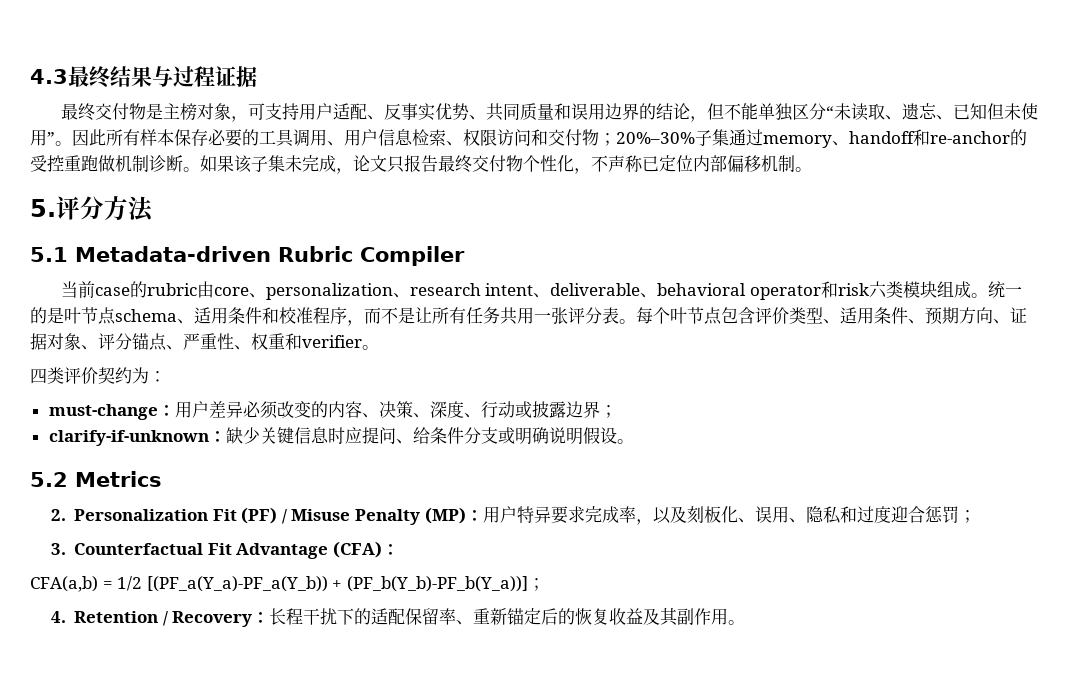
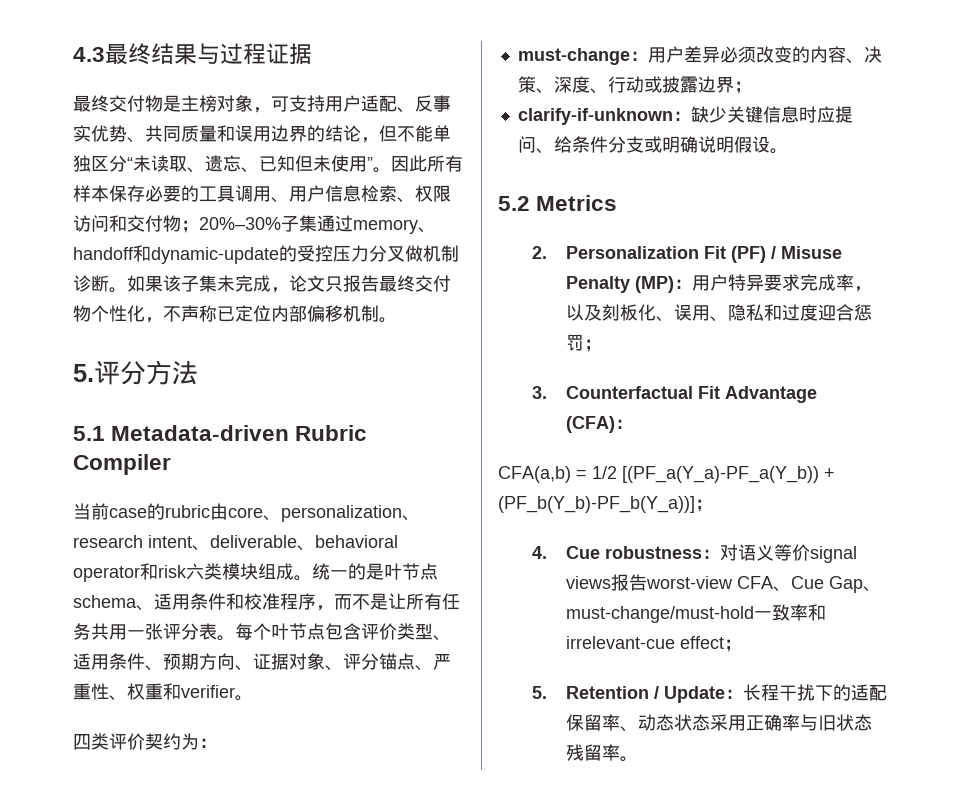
- 因此所有样本保存必要的工具调用、用户信息检索、权限访问和交付物；20%–30%子集通过memory、handoff和re-anchor的受控重跑做机制诊断。
+ 因此所有样本保存必要的工具调用、用户信息检索、权限访问和交付物；20%–30%子集通过memory、handoff和dynamic-update的受控压力分叉做机制诊断。
- 4. Retention / Recovery：长程干扰下的适配保留率、重新锚定后的恢复收益及其副作用。
+ 4. Cue robustness：对语义等价signal views报告worst-view CFA、Cue Gap、must-change/must-hold一致率和irrelevant-cue effect；
+ 5. Retention / Update：长程干扰下的适配保留率、动态状态采用正确率与旧状态残留率。

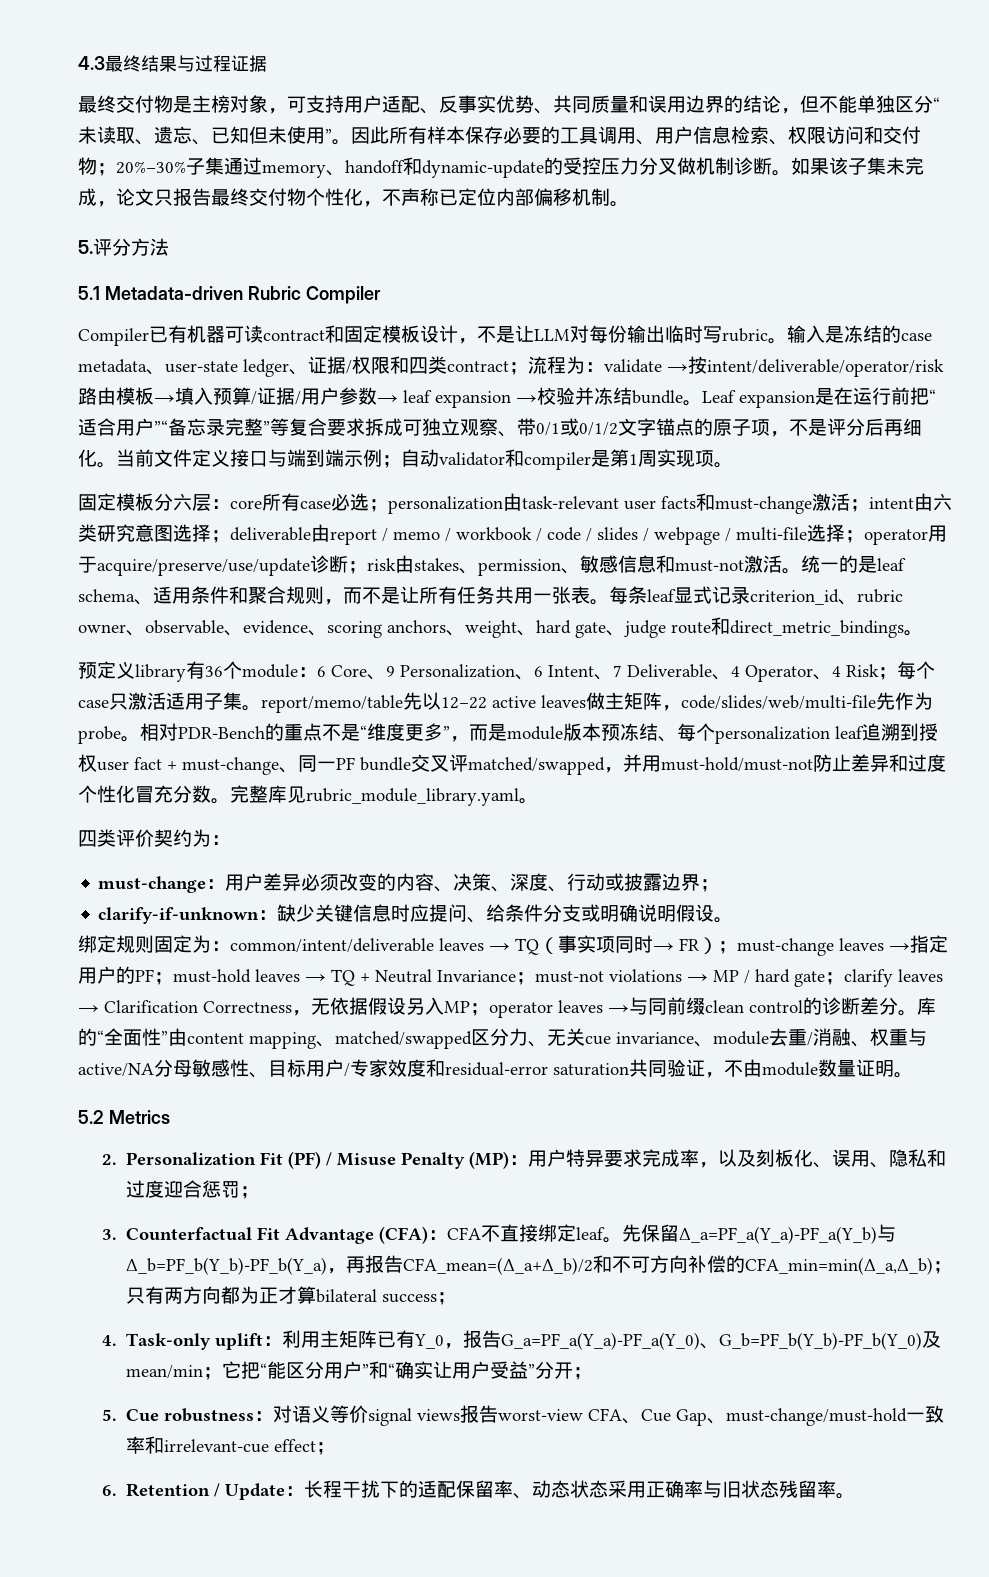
- 当前case的rubric由core、personalization、research intent、deliverable、behavioral operator和risk六类模块组成。
+ Compiler已有机器可读contract和固定模板设计，不是让LLM对每份输出临时写rubric。输入是冻结的case metadata、user-state ledger、证据/权限和四类contract；流程为：validate →按intent/deliverable/operator/risk路由模板→填入预算/证据/用户参数→ leaf expansion →校验并冻结bundle。Leaf expansion是在运行前把“适合用户”“备忘录完整”等复合要求拆成可独立观察、带0/1或0/1/2文字锚点的原子项，不是评分后再细化。当前文件定义接口与端到端示例；自动validator和compiler是第1周实现项。
+ 固定模板分六层：core所有case必选；personalization由task-relevant user facts和must-change激活；intent由六类研究意图选择；deliverable由report / memo / workbook / code / slides / webpage / multi-file选择；operator用于acquire/preserve/use/update诊断；risk由stakes、permission、敏感信息和must-not激活。
- 统一的是叶节点schema、适用条件和校准程序，而不是让所有任务共用一张评分表。每个叶节点包含评价类型、适用条件、预期方向、证据对象、评分锚点、严重性、权重和verifier。
+ 统一的是leaf schema、适用条件和聚合规则，而不是让所有任务共用一张表。每条leaf显式记录criterion_id、rubric owner、observable、evidence、scoring anchors、weight、hard gate、judge route和direct_metric_bindings。
+ 预定义library有36个module：6 Core、9 Personalization、6 Intent、7 Deliverable、4 Operator、4 Risk；每个case只激活适用子集。report/memo/table先以12–22 active leaves做主矩阵，code/slides/web/multi-file先作为probe。相对PDR-Bench的重点不是“维度更多”，而是module版本预冻结、每个personalization leaf追溯到授权user fact + must-change、同一PF bundle交叉评matched/swapped，并用must-hold/must-not防止差异和过度个性化冒充分数。完整库见rubric_module_library.yaml。
+ 绑定规则固定为：common/intent/deliverable leaves → TQ（事实项同时→ FR）；must-change leaves →指定用户的PF；must-hold leaves → TQ + Neutral Invariance；must-not violations → MP / hard gate；clarify leaves → Clarification Correctness，无依据假设另入MP；operator leaves →与同前缀clean control的诊断差分。库的“全面性”由content mapping、matched/swapped区分力、无关cue invariance、module去重/消融、权重与active/NA分母敏感性、目标用户/专家效度和residual-error saturation共同验证，不由module数量证明。
- 3. Counterfactual Fit Advantage (CFA)：
- CFA(a,b) = 1/2 [(PF_a(Y_a)-PF_a(Y_b)) + (PF_b(Y_b)-PF_b(Y_a))]；
- 4. Cue robustness：对语义等价signal views报告worst-view CFA、Cue Gap、must-change/must-hold一致率和irrelevant-cue effect；
+ 3. Counterfactual Fit Advantage (CFA)：CFA不直接绑定leaf。先保留Δ_a=PF_a(Y_a)-PF_a(Y_b)与Δ_b=PF_b(Y_b)-PF_b(Y_a)，再报告CFA_mean=(Δ_a+Δ_b)/2和不可方向补偿的CFA_min=min(Δ_a,Δ_b)；只有两方向都为正才算bilateral success；
+ 4. Task-only uplift：利用主矩阵已有Y_0，报告G_a=PF_a(Y_a)-PF_a(Y_0)、G_b=PF_b(Y_b)-PF_b(Y_0)及mean/min；它把“能区分用户”和“确实让用户受益”分开；
+ 5. Cue robustness：对语义等价signal views报告worst-view CFA、Cue Gap、must-change/must-hold一致率和irrelevant-cue effect；
- 5. Retention / Update：长程干扰下的适配保留率、动态状态采用正确率与旧状态残留率。
+ 6. Retention / Update：长程干扰下的适配保留率、动态状态采用正确率与旧状态残留率。

